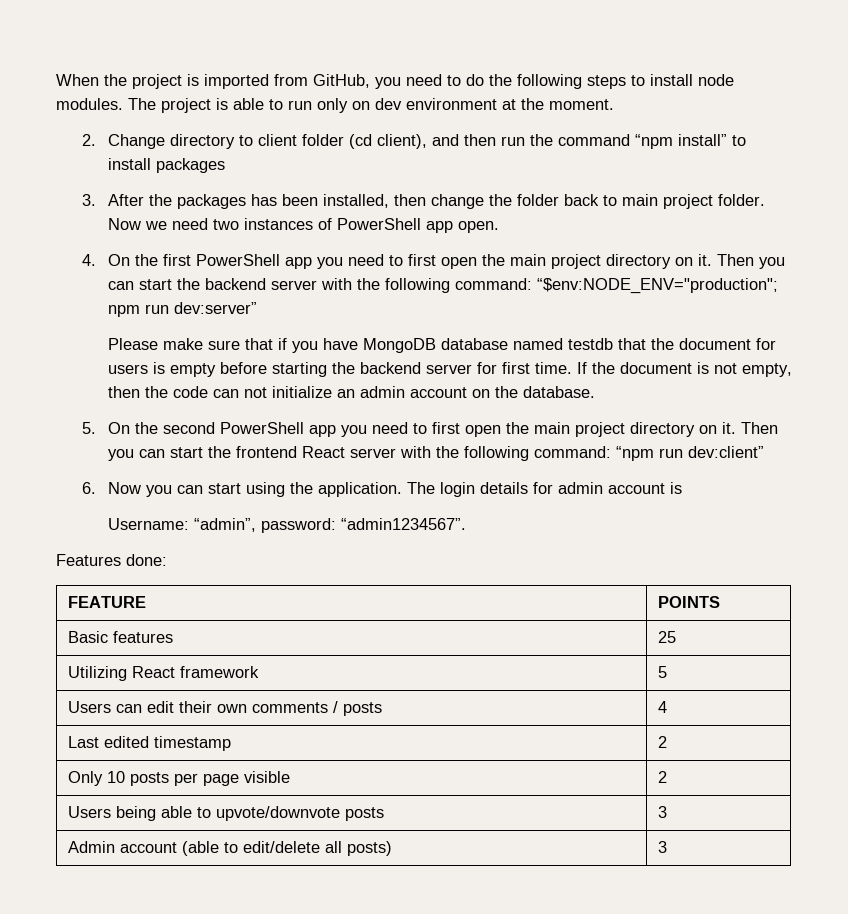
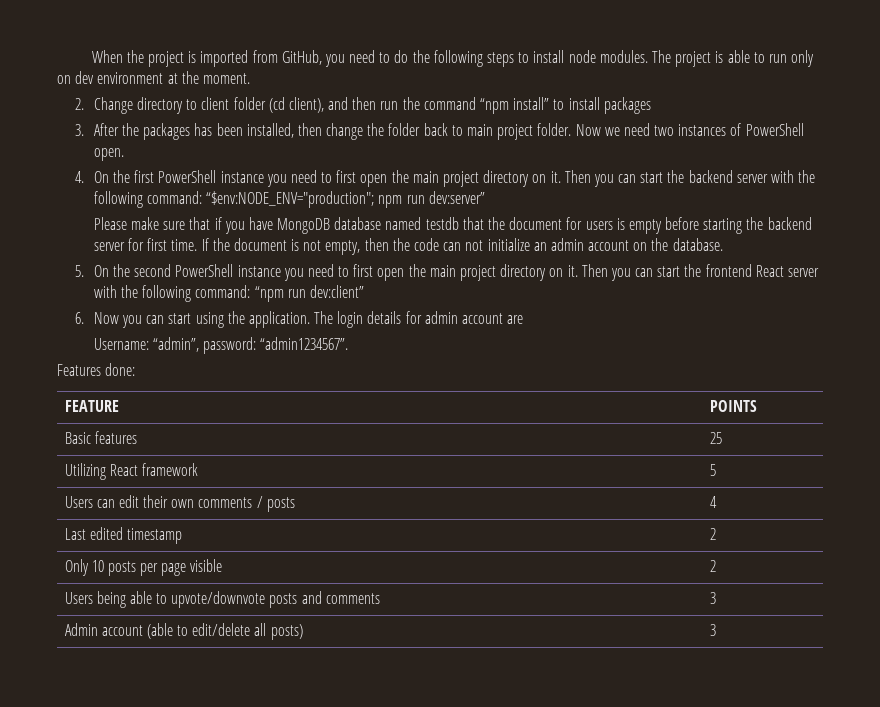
- Now we need two instances of PowerShell app open.
+ Now we need two instances of PowerShell open.
- 4. On the first PowerShell app you need to first open the main project directory on it.
+ 4. On the first PowerShell instance you need to first open the main project directory on it.
- 5. On the second PowerShell app you need to first open the main project directory on it.
+ 5. On the second PowerShell instance you need to first open the main project directory on it.
- The login details for admin account is
+ The login details for admin account are
- Users being able to upvote/downvote posts | 3
+ Users being able to upvote/downvote posts and comments | 3

